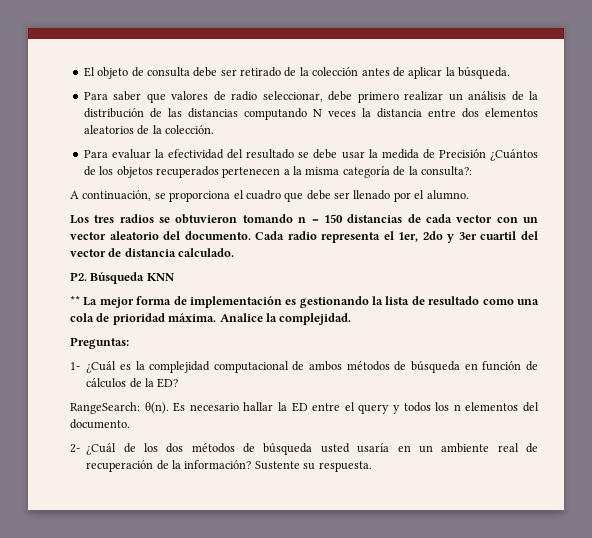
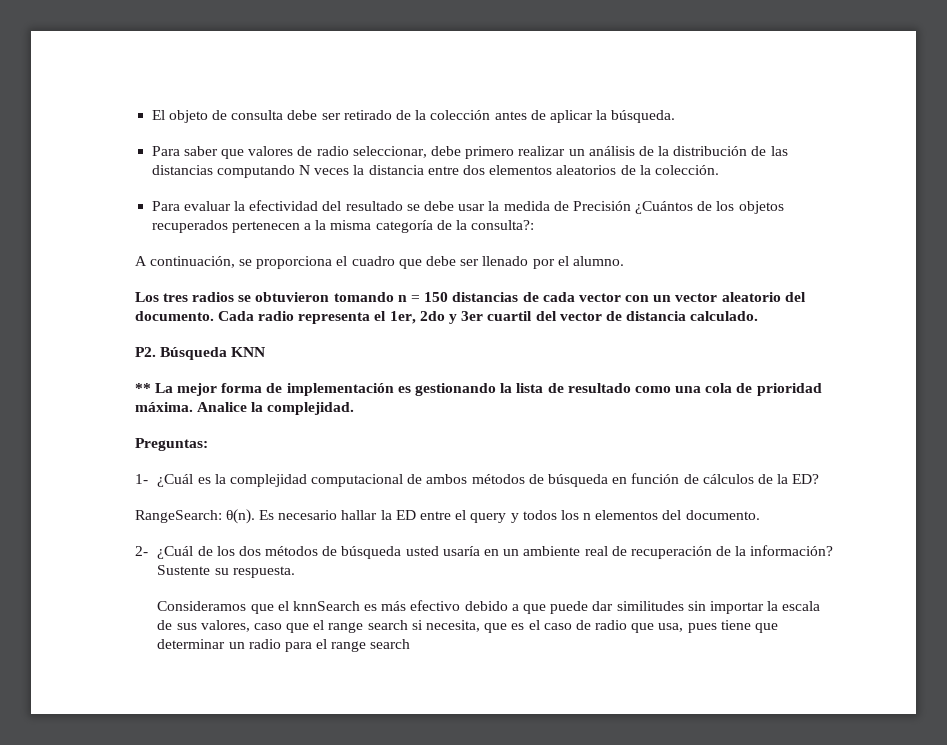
+ Consideramos que el knnSearch es más efectivo debido a que puede dar similitudes sin importar la escala de sus valores, caso que el range search si necesita, que es el caso de radio que usa, pues tiene que determinar un radio para el range search

